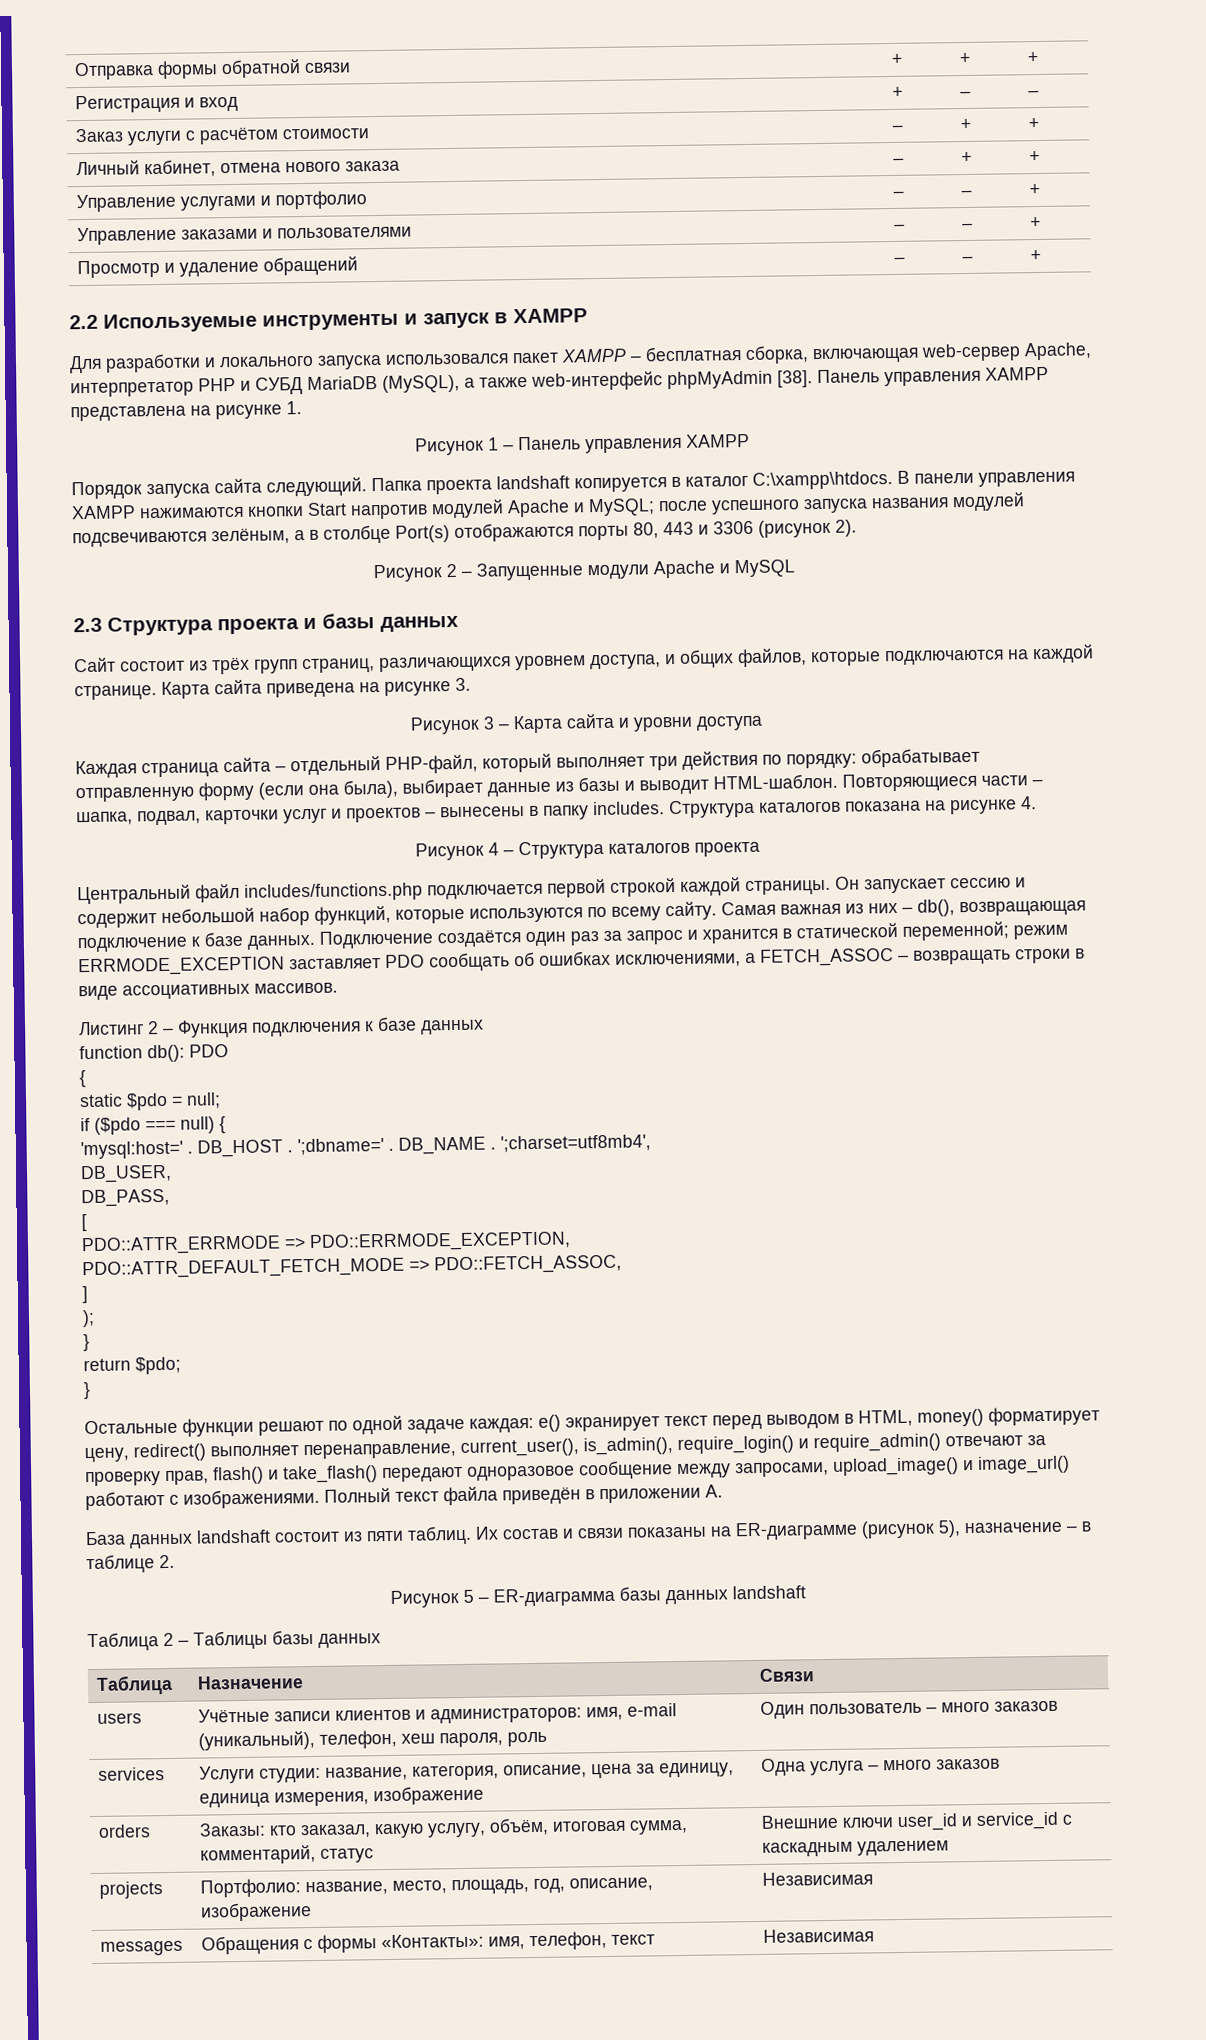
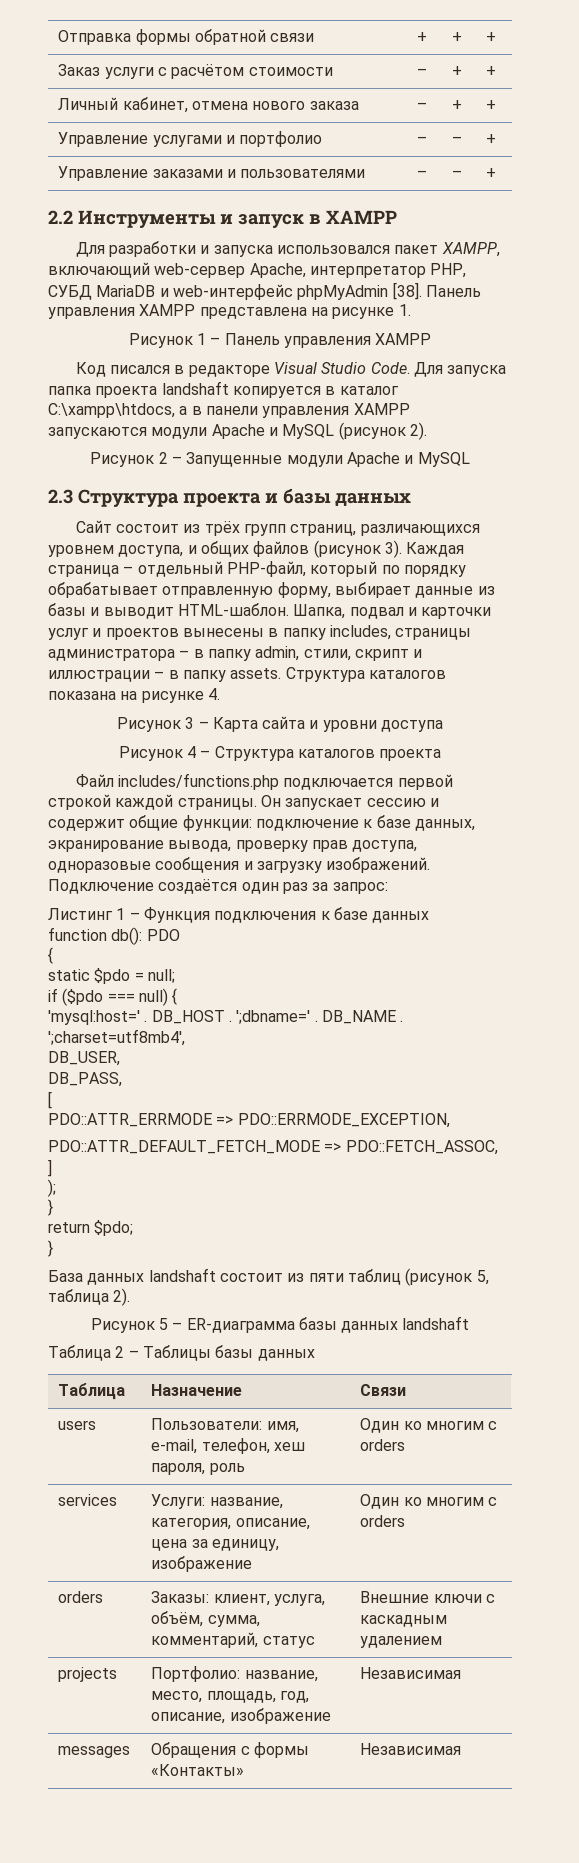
- Регистрация и вход | + | – | –
- Просмотр и удаление обращений | – | – | +
- 2.2 Используемые инструменты и запуск в XAMPP
+ 2.2 Инструменты и запуск в XAMPP
- Для разработки и локального запуска использовался пакет XAMPP – бесплатная сборка, включающая web-сервер Apache, интерпретатор PHP и СУБД MariaDB (MySQL), а также web-интерфейс phpMyAdmin [38].
+ Для разработки и запуска использовался пакет XAMPP, включающий web-сервер Apache, интерпретатор PHP, СУБД MariaDB и web-интерфейс phpMyAdmin [38].
- Порядок запуска сайта следующий. Папка проекта landshaft копируется в каталог C:\xampp\htdocs. В панели управления XAMPP нажимаются кнопки Start напротив модулей Apache и MySQL; после успешного запуска названия модулей подсвечиваются зелёным, а в столбце Port(s) отображаются порты 80, 443 и 3306 (рисунок 2).
+ Код писался в редакторе Visual Studio Code. Для запуска папка проекта landshaft копируется в каталог C:\xampp\htdocs, а в панели управления XAMPP запускаются модули Apache и MySQL (рисунок 2).
- Сайт состоит из трёх групп страниц, различающихся уровнем доступа, и общих файлов, которые подключаются на каждой странице. Карта сайта приведена на рисунке 3.
+ Сайт состоит из трёх групп страниц, различающихся уровнем доступа, и общих файлов (рисунок 3). Каждая страница – отдельный PHP-файл, который по порядку обрабатывает отправленную форму, выбирает данные из базы и выводит HTML-шаблон. Шапка, подвал и карточки услуг и проектов вынесены в папку includes, страницы администратора – в папку admin, стили, скрипт и иллюстрации – в папку assets. Структура каталогов показана на рисунке 4.
- Каждая страница сайта – отдельный PHP-файл, который выполняет три действия по порядку: обрабатывает отправленную форму (если она была), выбирает данные из базы и выводит HTML-шаблон. Повторяющиеся части – шапка, подвал, карточки услуг и проектов – вынесены в папку includes. Структура каталогов показана на рисунке 4.
- Центральный файл includes/functions.php подключается первой строкой каждой страницы.
+ Файл includes/functions.php подключается первой строкой каждой страницы.
- Он запускает сессию и содержит небольшой набор функций, которые используются по всему сайту. Самая важная из них – db(), возвращающая подключение к базе данных.
+ Он запускает сессию и содержит общие функции: подключение к базе данных, экранирование вывода, проверку прав доступа, одноразовые сообщения и загрузку изображений.
- Подключение создаётся один раз за запрос и хранится в статической переменной; режим ERRMODE_EXCEPTION заставляет PDO сообщать об ошибках исключениями, а FETCH_ASSOC – возвращать строки в виде ассоциативных массивов.
+ Подключение создаётся один раз за запрос:
- Листинг 2 – Функция подключения к базе данных
+ Листинг 1 – Функция подключения к базе данных
- Остальные функции решают по одной задаче каждая: e() экранирует текст перед выводом в HTML, money() форматирует цену, redirect() выполняет перенаправление, current_user(), is_admin(), require_login() и require_admin() отвечают за проверку прав, flash() и take_flash() передают одноразовое сообщение между запросами, upload_image() и image_url() работают с изображениями. Полный текст файла приведён в приложении А.
- База данных landshaft состоит из пяти таблиц. Их состав и связи показаны на ER-диаграмме (рисунок 5), назначение – в таблице 2.
+ База данных landshaft состоит из пяти таблиц (рисунок 5, таблица 2).
- users | Учётные записи клиентов и администраторов: имя, e-mail (уникальный), телефон, хеш пароля, роль | Один пользователь – много заказов
+ users | Пользователи: имя, e-mail, телефон, хеш пароля, роль | Один ко многим с orders
- services | Услуги студии: название, категория, описание, цена за единицу, единица измерения, изображение | Одна услуга – много заказов
- orders | Заказы: кто заказал, какую услугу, объём, итоговая сумма, комментарий, статус | Внешние ключи user_id и service_id с каскадным удалением
+ services | Услуги: название, категория, описание, цена за единицу, изображение | Один ко многим с orders
+ orders | Заказы: клиент, услуга, объём, сумма, комментарий, статус | Внешние ключи с каскадным удалением
- messages | Обращения с формы «Контакты»: имя, телефон, текст | Независимая
+ messages | Обращения с формы «Контакты» | Независимая

